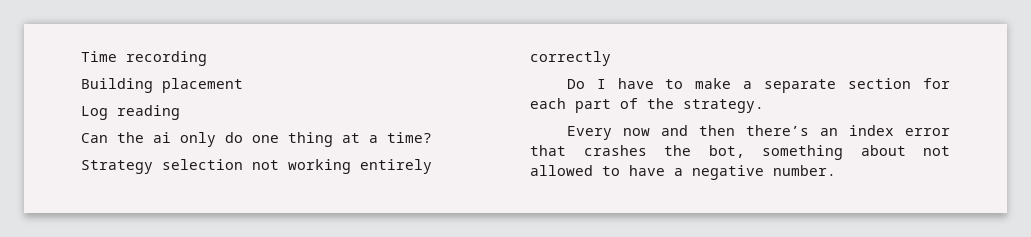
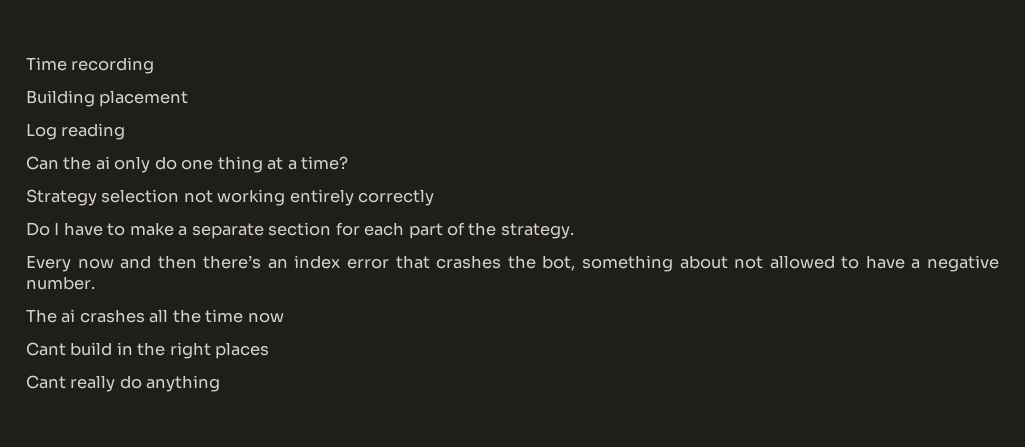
+ The ai crashes all the time now
+ Cant build in the right places
+ Cant really do anything

